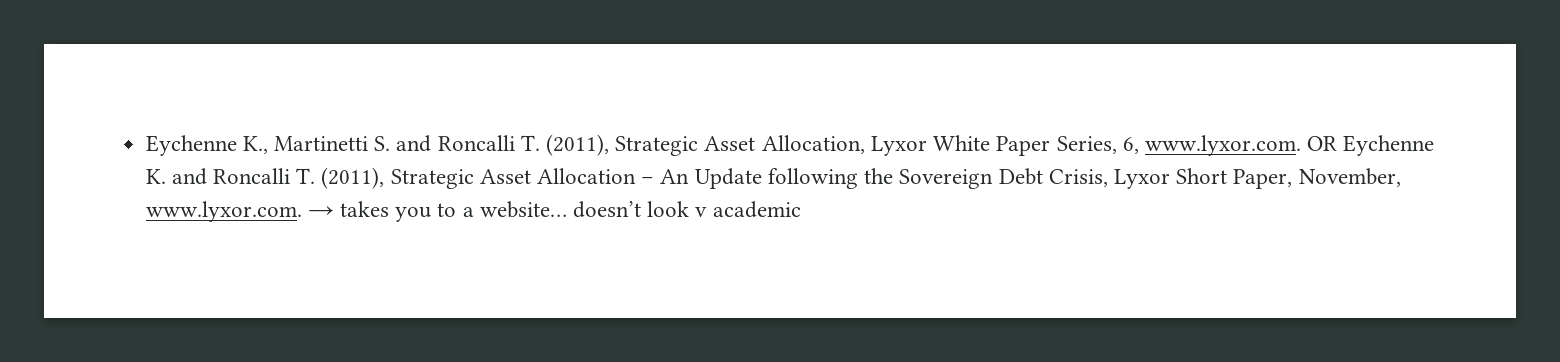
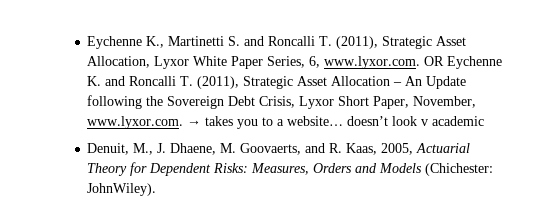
+ Denuit, M., J. Dhaene, M. Goovaerts, and R. Kaas, 2005, Actuarial Theory for Dependent Risks: Measures, Orders and Models (Chichester: JohnWiley).

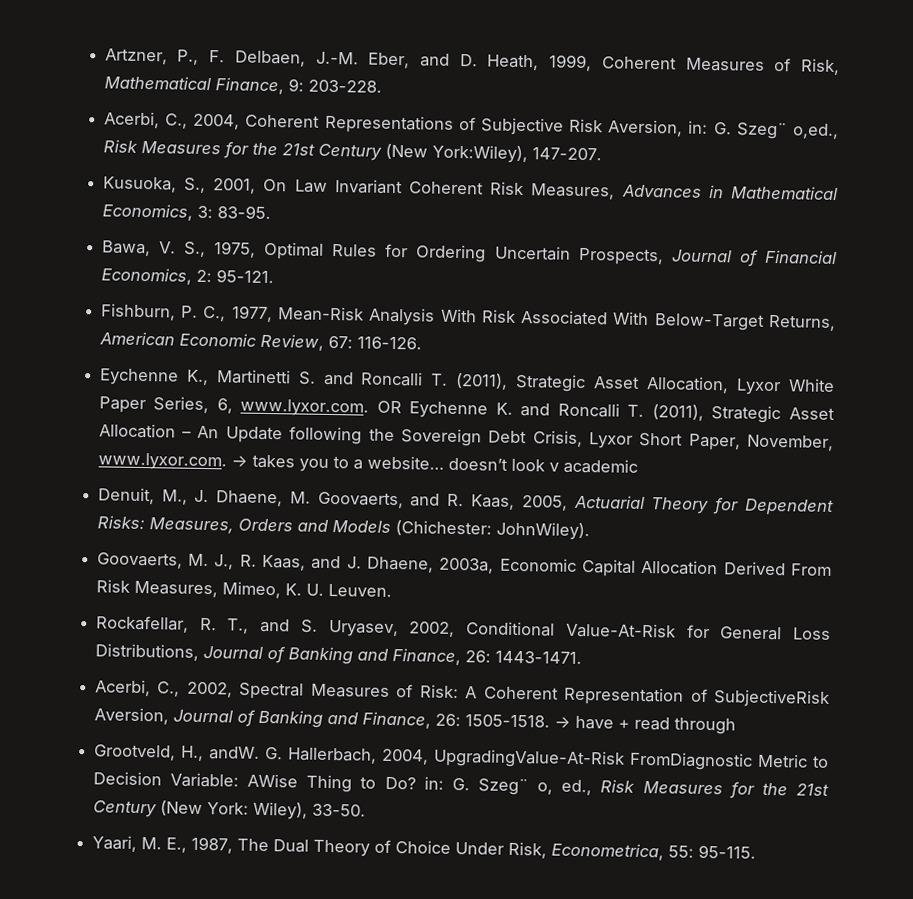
+ Artzner, P., F. Delbaen, J.-M. Eber, and D. Heath, 1999, Coherent Measures of Risk, Mathematical Finance, 9: 203-228.
+ Acerbi, C., 2004, Coherent Representations of Subjective Risk Aversion, in: G. Szeg¨ o,ed., Risk Measures for the 21st Century (New York:Wiley), 147-207.
+ Kusuoka, S., 2001, On Law Invariant Coherent Risk Measures, Advances in Mathematical Economics, 3: 83-95.
+ Bawa, V. S., 1975, Optimal Rules for Ordering Uncertain Prospects, Journal of Financial Economics, 2: 95-121.
+ Fishburn, P. C., 1977, Mean-Risk Analysis With Risk Associated With Below-Target Returns, American Economic Review, 67: 116-126.
+ Goovaerts, M. J., R. Kaas, and J. Dhaene, 2003a, Economic Capital Allocation Derived From Risk Measures, Mimeo, K. U. Leuven.
+ Rockafellar, R. T., and S. Uryasev, 2002, Conditional Value-At-Risk for General Loss Distributions, Journal of Banking and Finance, 26: 1443-1471.
+ Acerbi, C., 2002, Spectral Measures of Risk: A Coherent Representation of SubjectiveRisk Aversion, Journal of Banking and Finance, 26: 1505-1518. → have + read through
+ Grootveld, H., andW. G. Hallerbach, 2004, UpgradingValue-At-Risk FromDiagnostic Metric to Decision Variable: AWise Thing to Do? in: G. Szeg¨ o, ed., Risk Measures for the 21st Century (New York: Wiley), 33-50.
+ Yaari, M. E., 1987, The Dual Theory of Choice Under Risk, Econometrica, 55: 95-115.

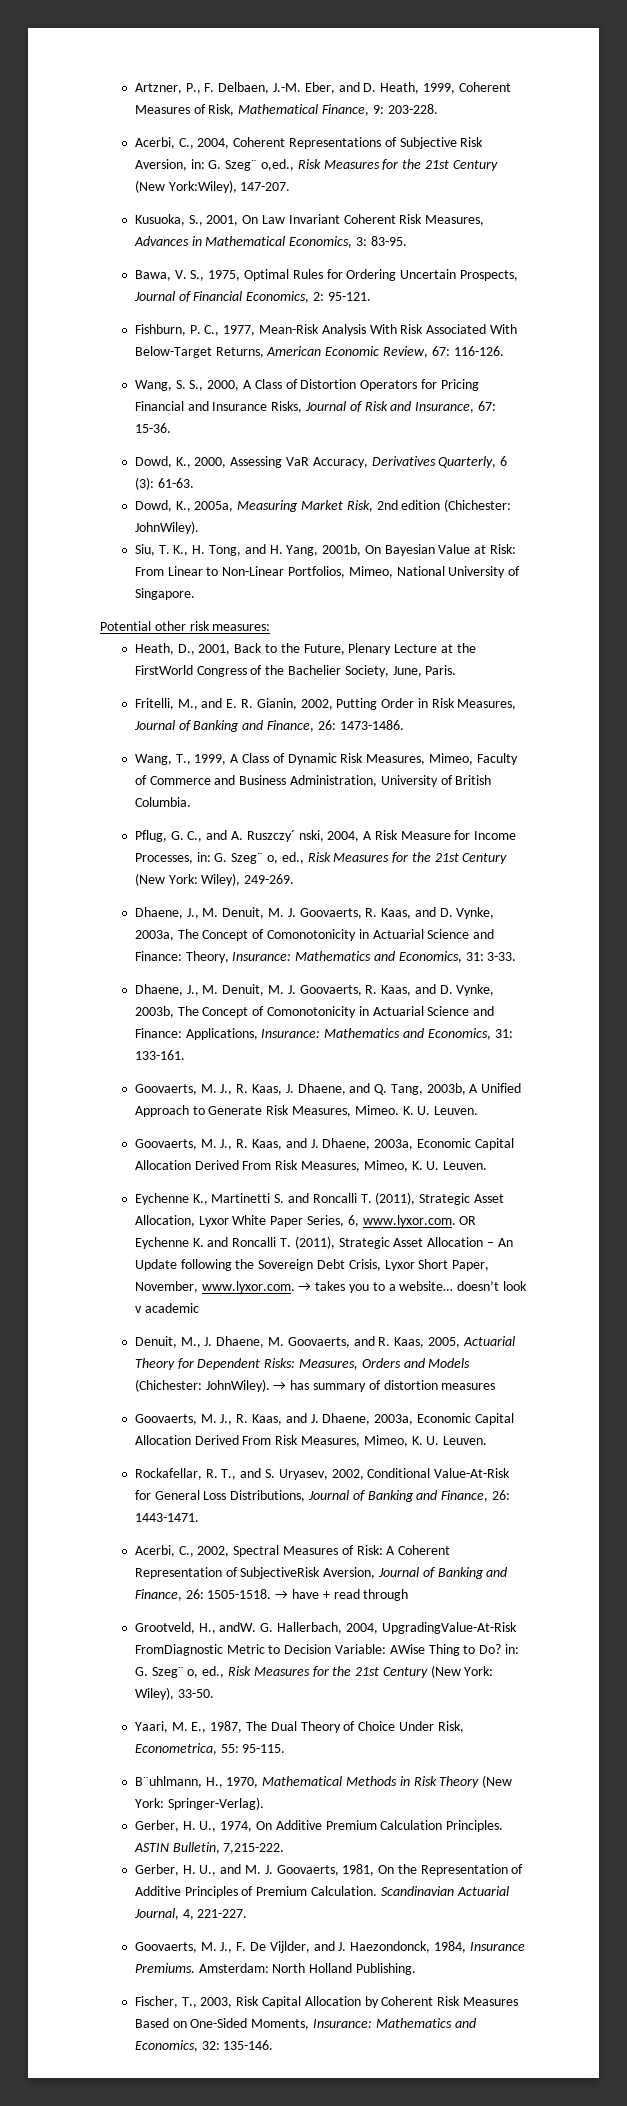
+ Wang, S. S., 2000, A Class of Distortion Operators for Pricing Financial and Insurance Risks, Journal of Risk and Insurance, 67: 15-36.
+ Dowd, K., 2000, Assessing VaR Accuracy, Derivatives Quarterly, 6 (3): 61-63.
+ Dowd, K., 2005a, Measuring Market Risk, 2nd edition (Chichester: JohnWiley).
+ Siu, T. K., H. Tong, and H. Yang, 2001b, On Bayesian Value at Risk: From Linear to Non-Linear Portfolios, Mimeo, National University of Singapore.
+ Potential other risk measures:
+ Heath, D., 2001, Back to the Future, Plenary Lecture at the FirstWorld Congress of the Bachelier Society, June, Paris.
+ Fritelli, M., and E. R. Gianin, 2002, Putting Order in Risk Measures, Journal of Banking and Finance, 26: 1473-1486.
+ Wang, T., 1999, A Class of Dynamic Risk Measures, Mimeo, Faculty of Commerce and Business Administration, University of British Columbia.
+ Pflug, G. C., and A. Ruszczy´ nski, 2004, A Risk Measure for Income Processes, in: G. Szeg¨ o, ed., Risk Measures for the 21st Century (New York: Wiley), 249-269.
+ Dhaene, J., M. Denuit, M. J. Goovaerts, R. Kaas, and D. Vynke, 2003a, The Concept of Comonotonicity in Actuarial Science and Finance: Theory, Insurance: Mathematics and Economics, 31: 3-33.
+ Dhaene, J., M. Denuit, M. J. Goovaerts, R. Kaas, and D. Vynke, 2003b, The Concept of Comonotonicity in Actuarial Science and Finance: Applications, Insurance: Mathematics and Economics, 31: 133-161.
+ Goovaerts, M. J., R. Kaas, J. Dhaene, and Q. Tang, 2003b, A Unified Approach to Generate Risk Measures, Mimeo. K. U. Leuven.
+ Goovaerts, M. J., R. Kaas, and J. Dhaene, 2003a, Economic Capital Allocation Derived From Risk Measures, Mimeo, K. U. Leuven.
+ → has summary of distortion measures
+ B¨uhlmann, H., 1970, Mathematical Methods in Risk Theory (New York: Springer-Verlag).
+ Gerber, H. U., 1974, On Additive Premium Calculation Principles. ASTIN Bulletin, 7,215-222.
+ Gerber, H. U., and M. J. Goovaerts, 1981, On the Representation of Additive Principles of Premium Calculation. Scandinavian Actuarial Journal, 4, 221-227.
+ Goovaerts, M. J., F. De Vijlder, and J. Haezondonck, 1984, Insurance Premiums. Amsterdam: North Holland Publishing.
+ Fischer, T., 2003, Risk Capital Allocation by Coherent Risk Measures Based on One-Sided Moments, Insurance: Mathematics and Economics, 32: 135-146.

